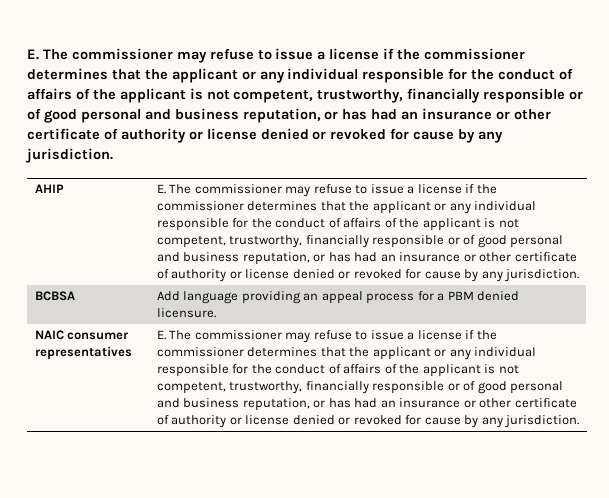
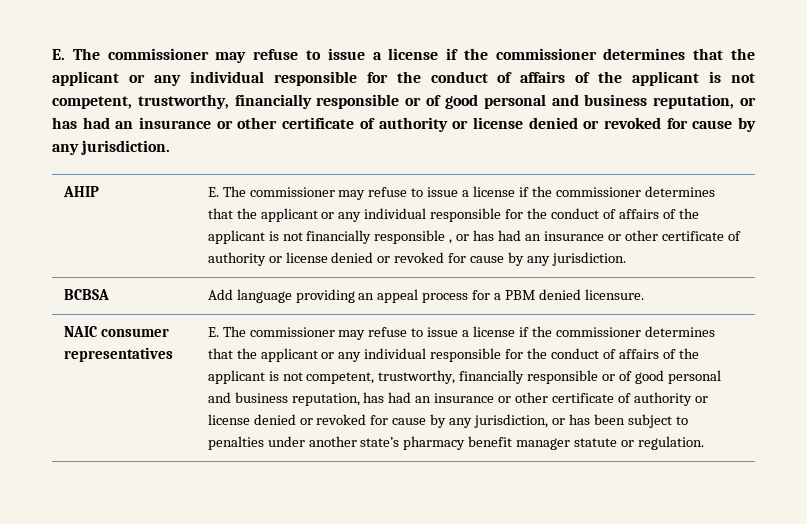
- AHIP | E. The commissioner may refuse to issue a license if the commissioner determines that the applicant or any individual responsible for the conduct of affairs of the applicant is not competent, trustworthy, financially responsible or of good personal and business reputation, or has had an insurance or other certificate of authority or license denied or revoked for cause by any jurisdiction.
+ AHIP | E. The commissioner may refuse to issue a license if the commissioner determines that the applicant or any individual responsible for the conduct of affairs of the applicant is not financially responsible , or has had an insurance or other certificate of authority or license denied or revoked for cause by any jurisdiction.
- NAIC consumer representatives | E. The commissioner may refuse to issue a license if the commissioner determines that the applicant or any individual responsible for the conduct of affairs of the applicant is not competent, trustworthy, financially responsible or of good personal and business reputation, or has had an insurance or other certificate of authority or license denied or revoked for cause by any jurisdiction.
+ NAIC consumer representatives | E. The commissioner may refuse to issue a license if the commissioner determines that the applicant or any individual responsible for the conduct of affairs of the applicant is not competent, trustworthy, financially responsible or of good personal and business reputation, has had an insurance or other certificate of authority or license denied or revoked for cause by any jurisdiction, or has been subject to penalties under another state’s pharmacy benefit manager statute or regulation.

